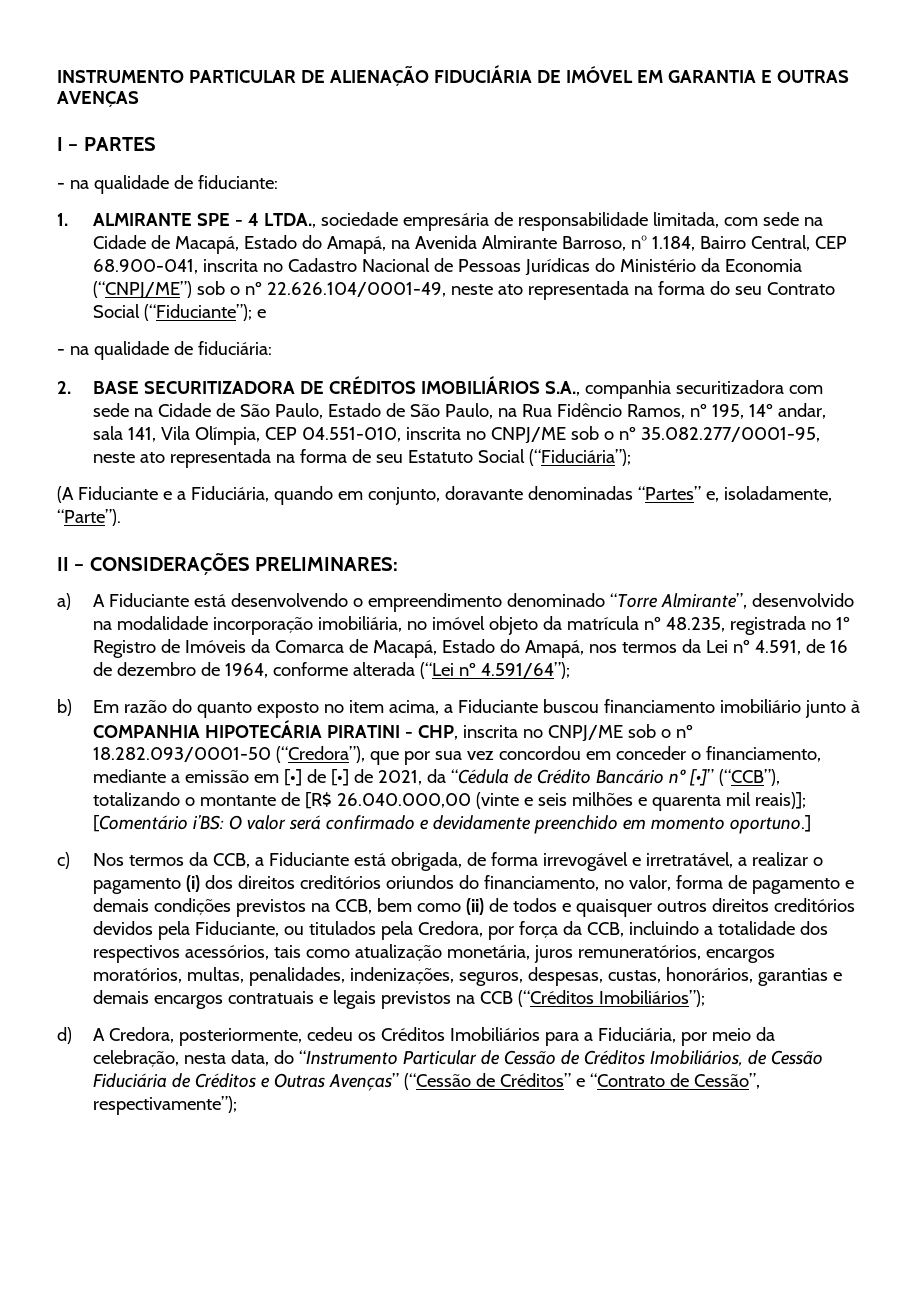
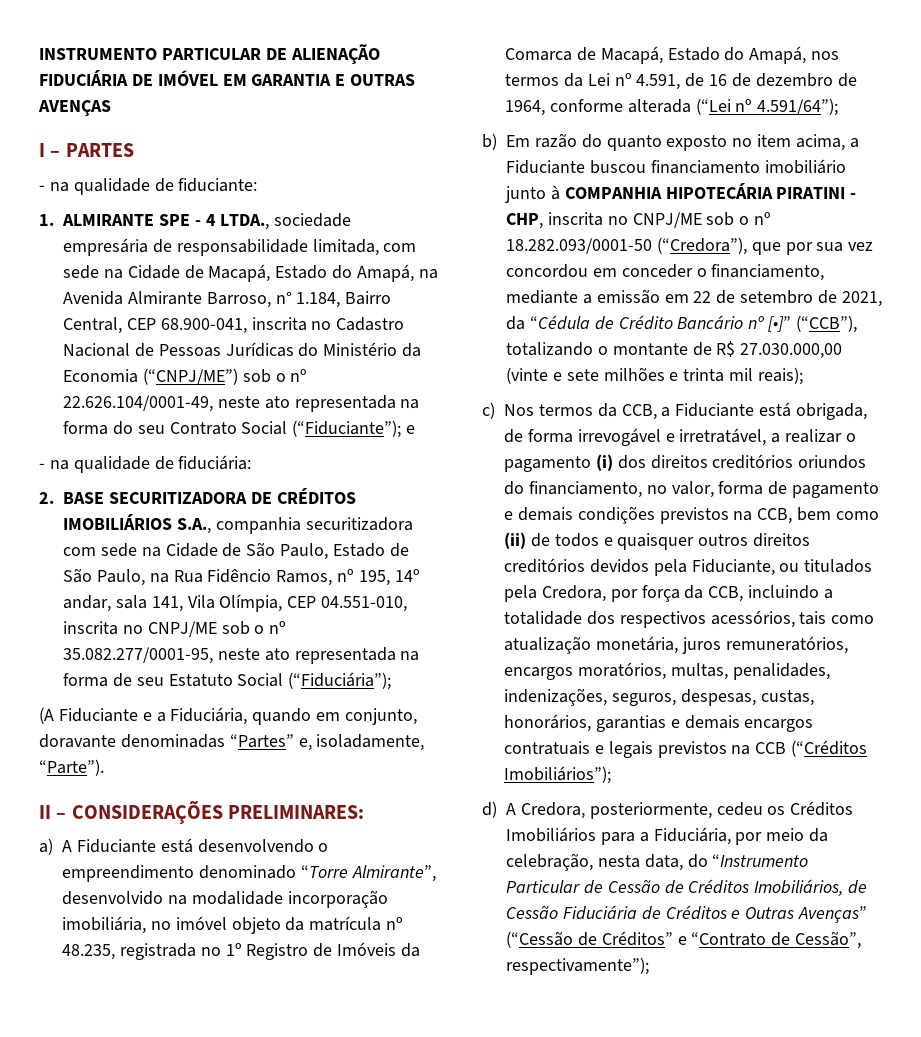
- b) Em razão do quanto exposto no item acima, a Fiduciante buscou financiamento imobiliário junto à COMPANHIA HIPOTECÁRIA PIRATINI - CHP, inscrita no CNPJ/ME sob o nº 18.282.093/0001-50 (“Credora”), que por sua vez concordou em conceder o financiamento, mediante a emissão em [•] de [•] de 2021, da “Cédula de Crédito Bancário nº [•]” (“CCB”), totalizando o montante de [R$ 26.040.000,00 (vinte e seis milhões e quarenta mil reais)]; [Comentário i’BS: O valor será confirmado e devidamente preenchido em momento oportuno.]
+ b) Em razão do quanto exposto no item acima, a Fiduciante buscou financiamento imobiliário junto à COMPANHIA HIPOTECÁRIA PIRATINI - CHP, inscrita no CNPJ/ME sob o nº 18.282.093/0001-50 (“Credora”), que por sua vez concordou em conceder o financiamento, mediante a emissão em 22 de setembro de 2021, da “Cédula de Crédito Bancário nº [•]” (“CCB”), totalizando o montante de R$ 27.030.000,00 (vinte e sete milhões e trinta mil reais);

